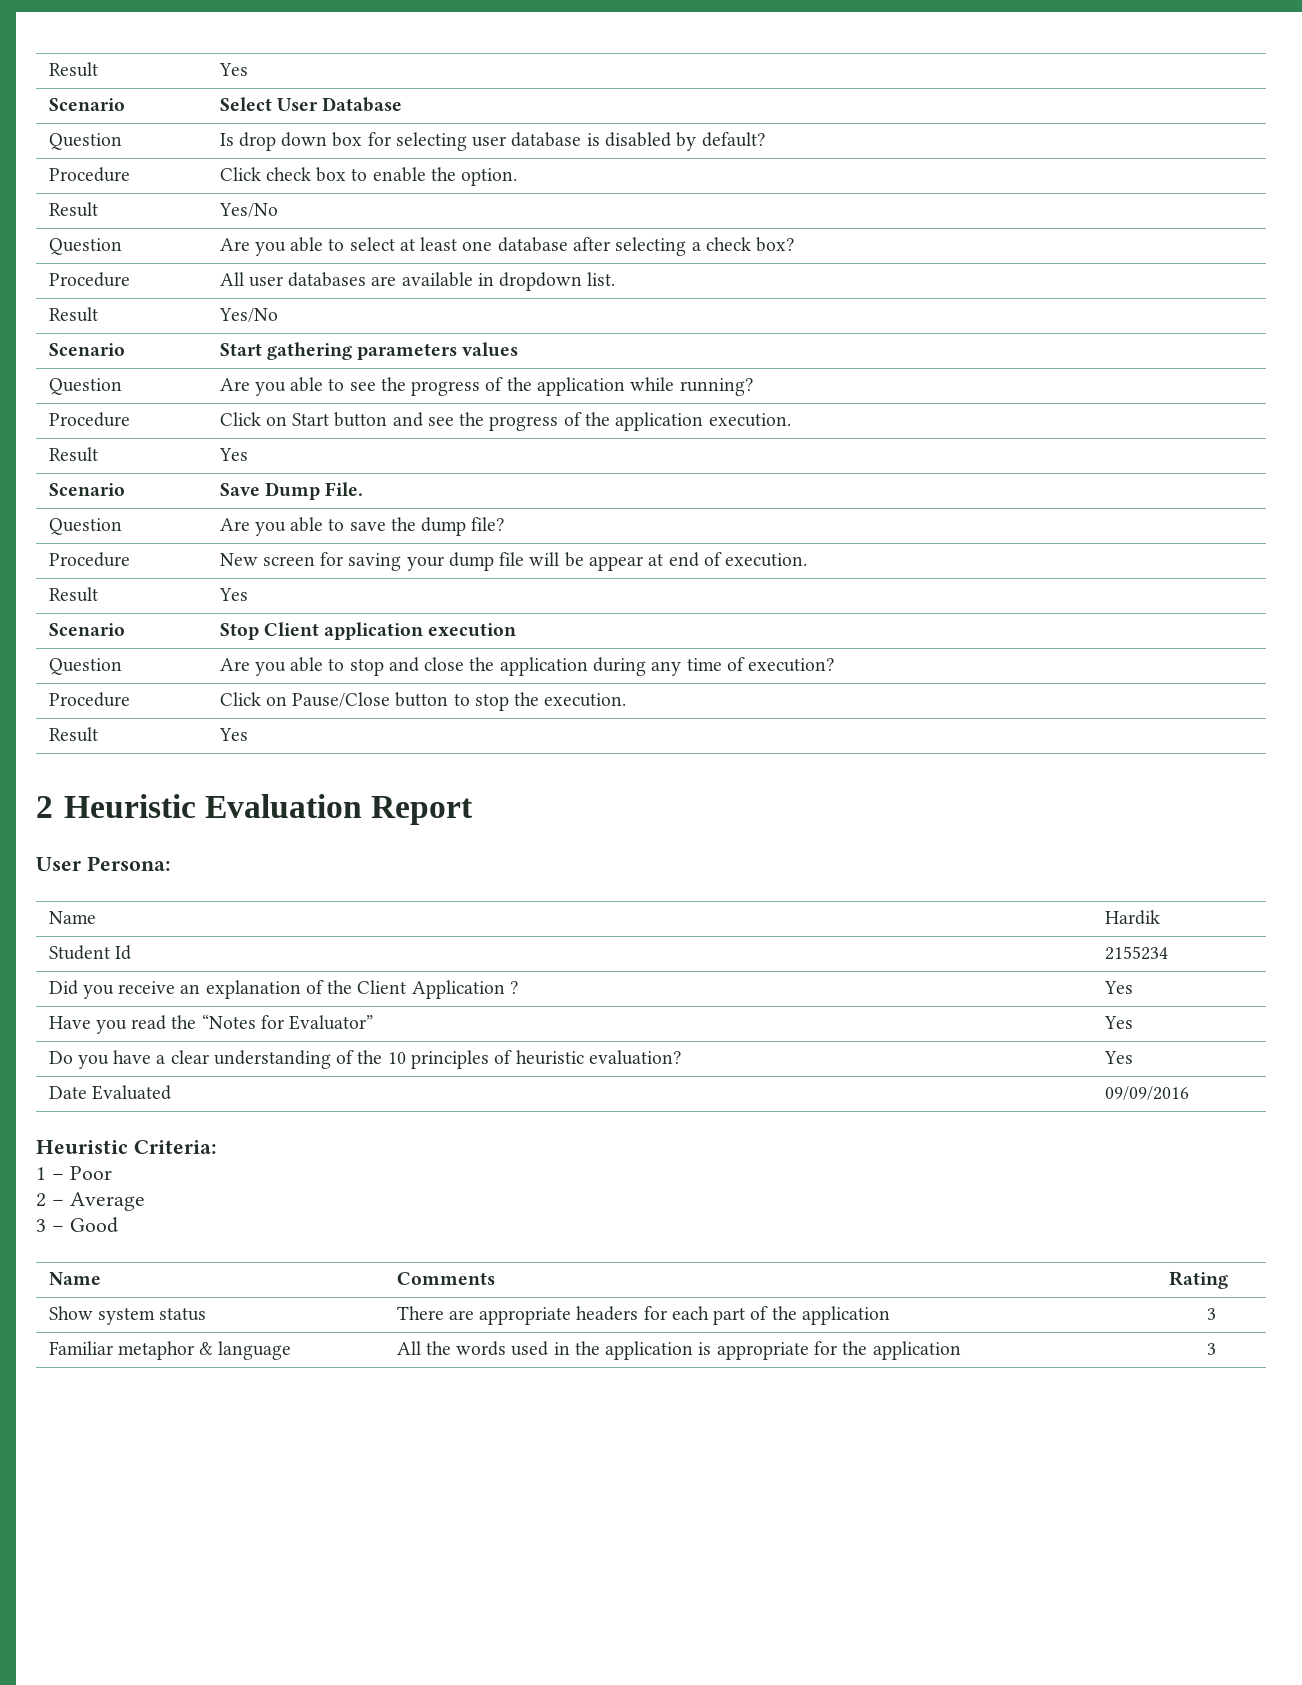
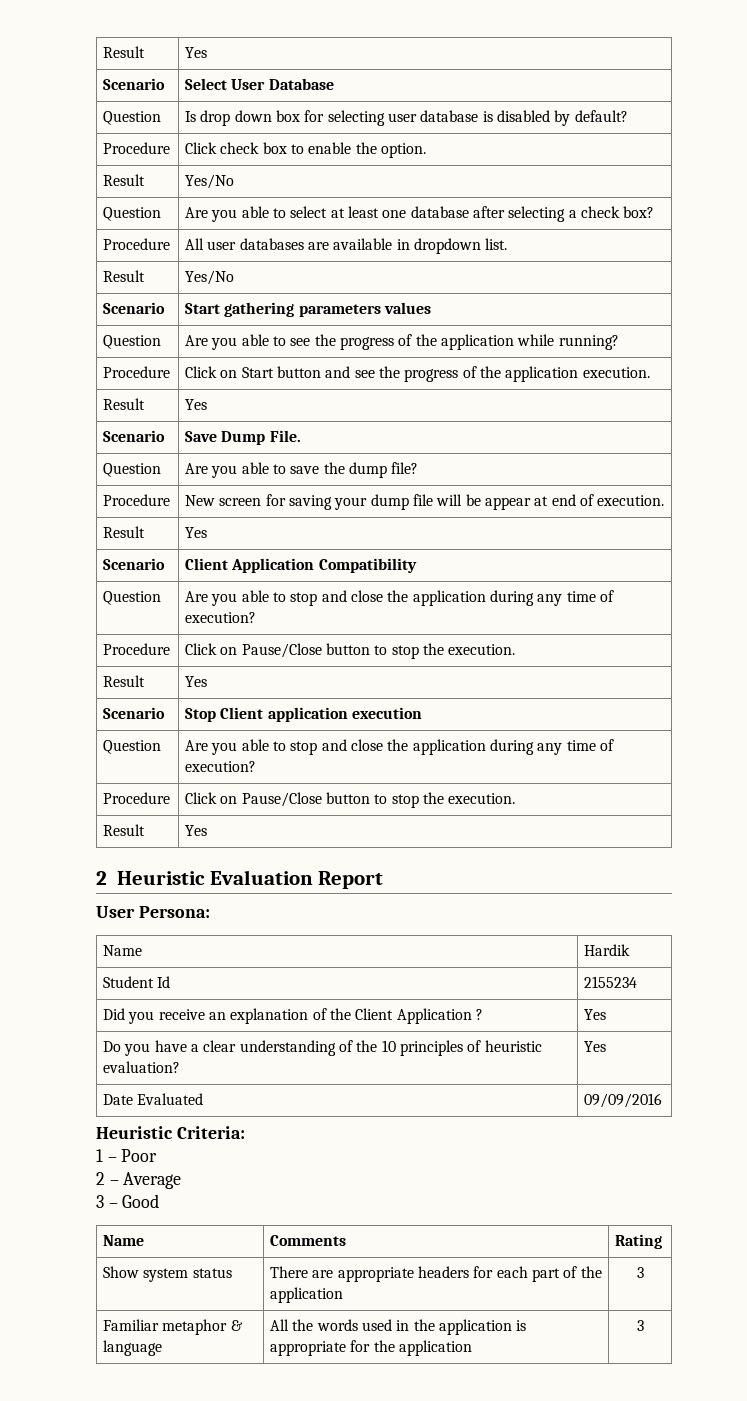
+ Scenario | Client Application Compatibility
+ Question | Are you able to stop and close the application during any time of execution?
+ Procedure | Click on Pause/Close button to stop the execution.
+ Result | Yes
- Have you read the “Notes for Evaluator” | Yes

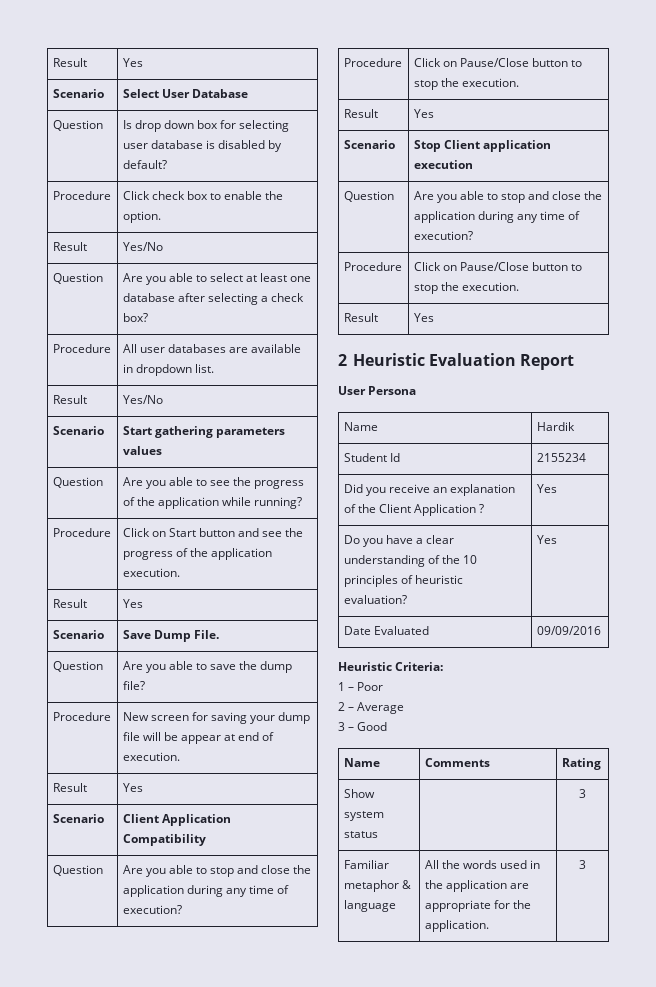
- User Persona:
+ User Persona
- Show system status | There are appropriate headers for each part of the application | 3
+ Show system status | | 3
- Familiar metaphor & language | All the words used in the application is appropriate for the application | 3
+ Familiar metaphor & language | All the words used in the application are appropriate for the application. | 3

